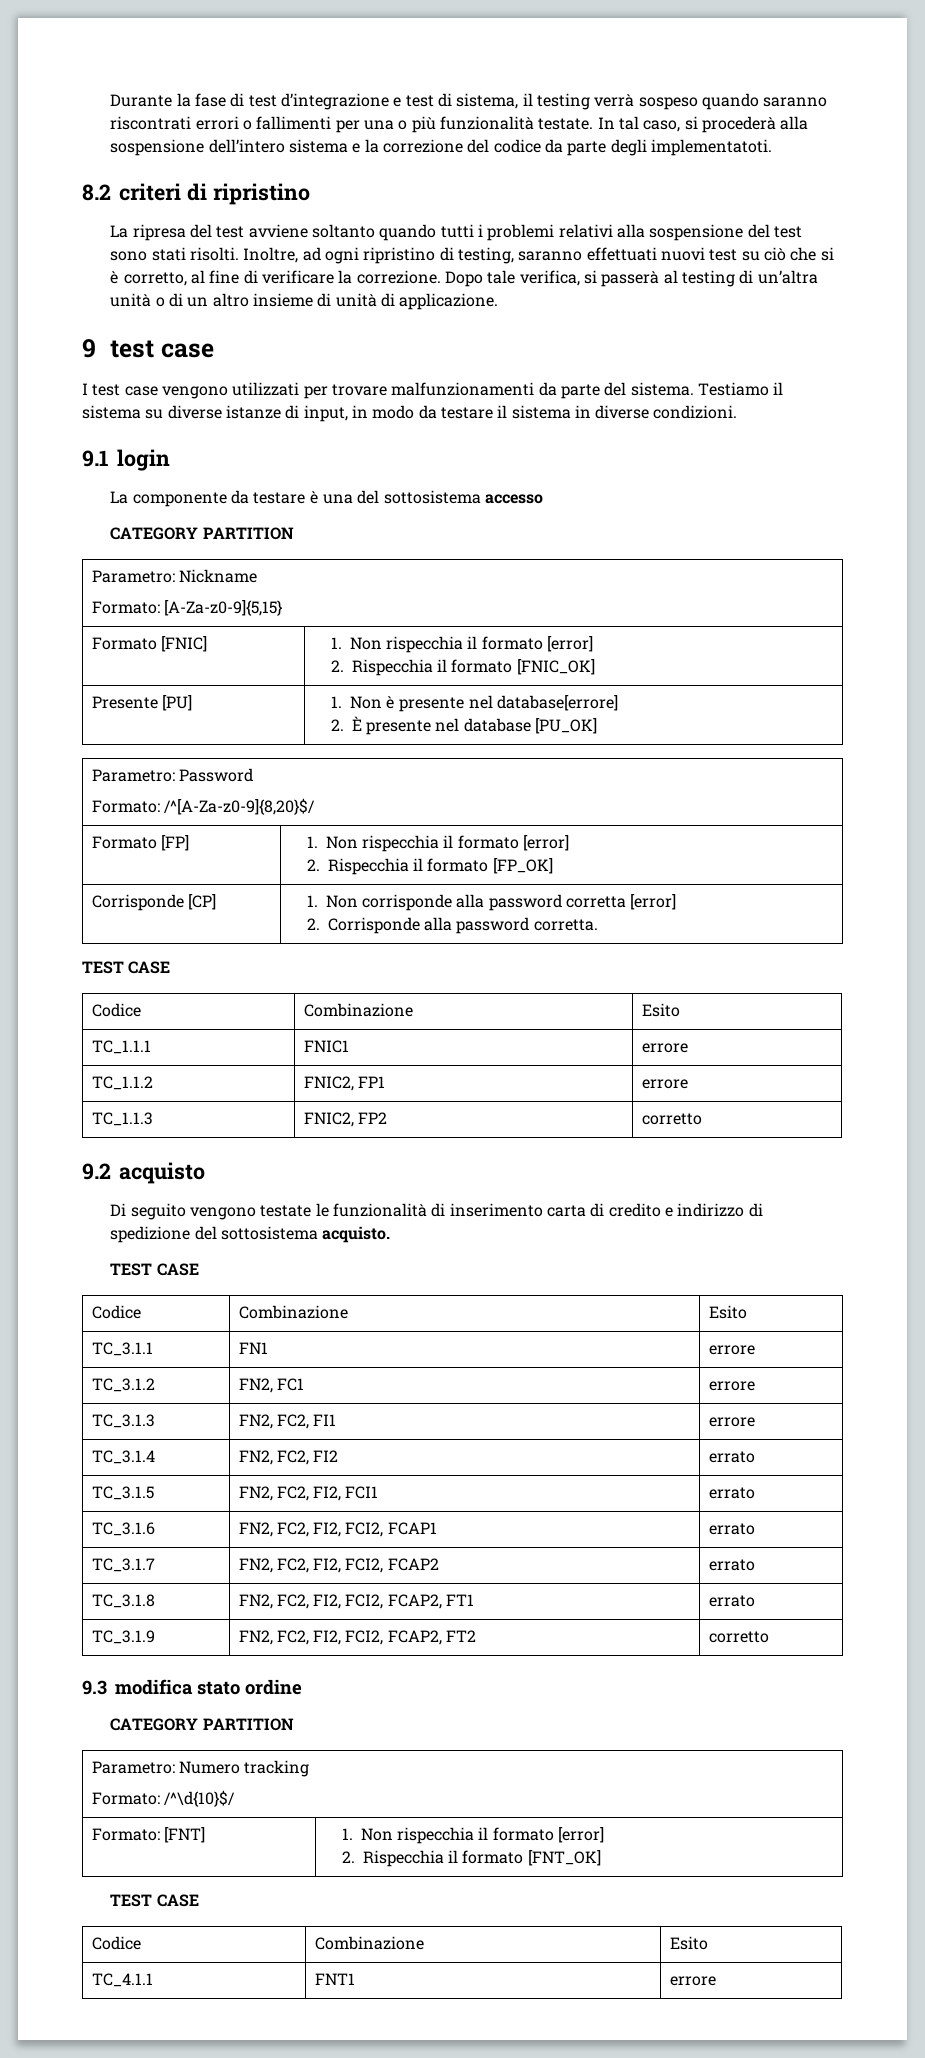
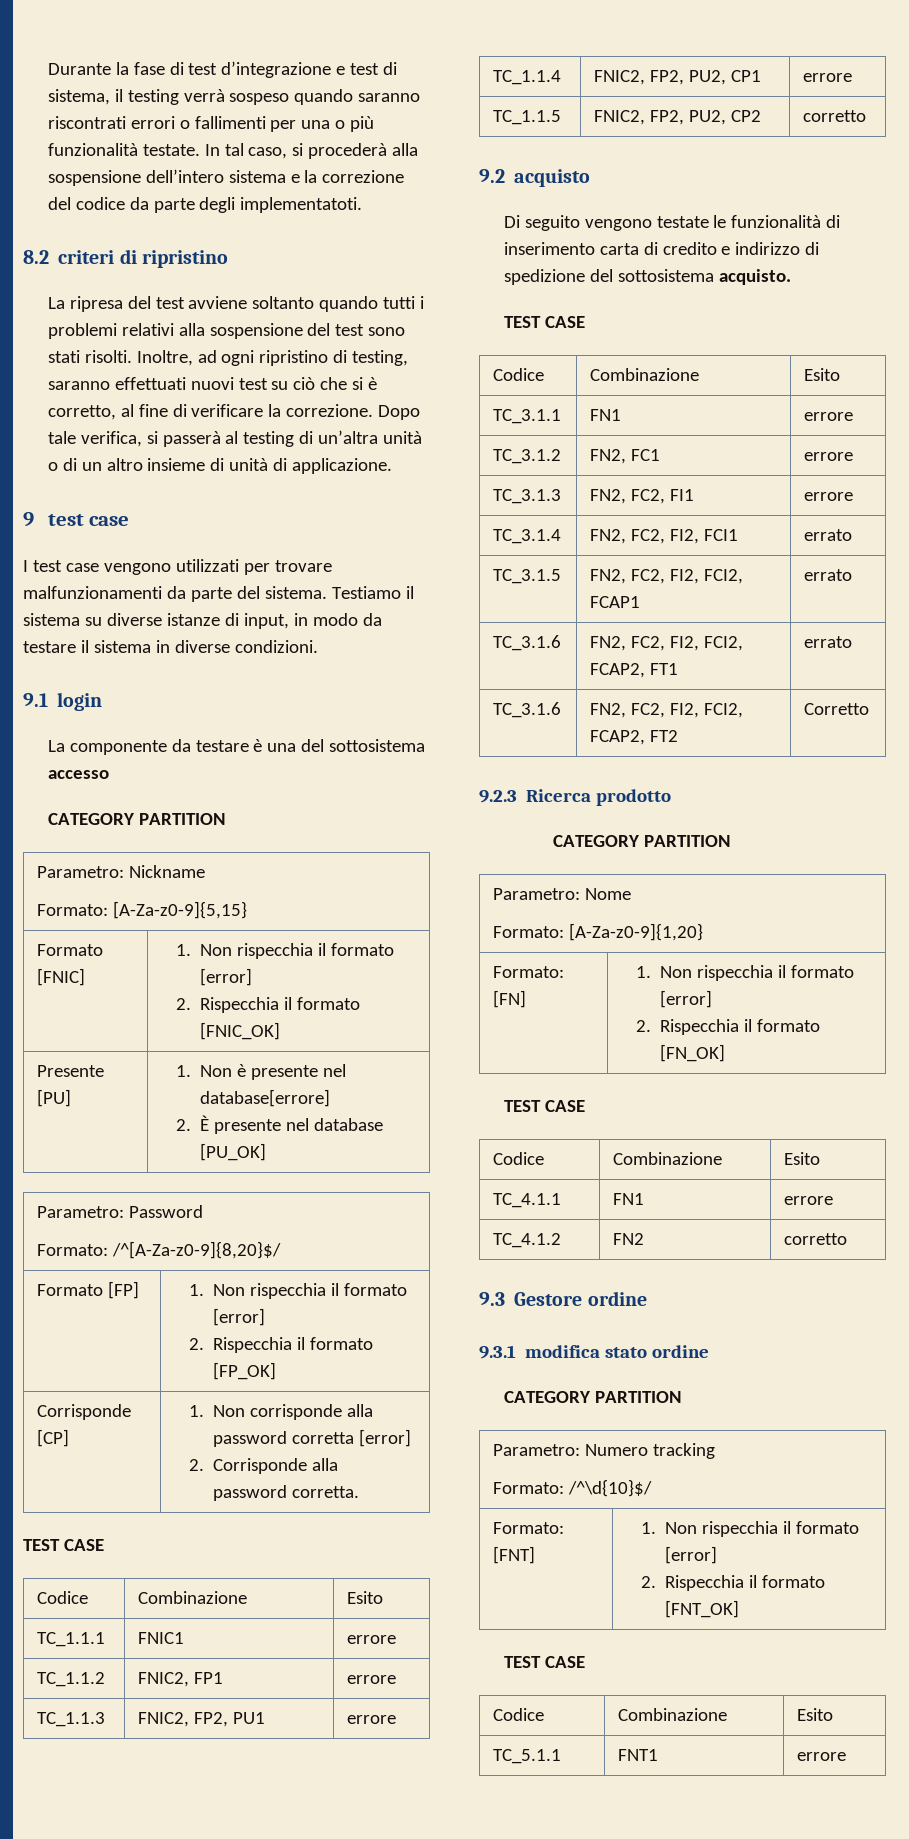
- TC_1.1.3 | FNIC2, FP2 | corretto
+ TC_1.1.3 | FNIC2, FP2, PU1 | errore
+ TC_1.1.4 | FNIC2, FP2, PU2, CP1 | errore
+ TC_1.1.5 | FNIC2, FP2, PU2, CP2 | corretto
- TC_3.1.4 | FN2, FC2, FI2 | errato
- TC_3.1.5 | FN2, FC2, FI2, FCI1 | errato
+ TC_3.1.4 | FN2, FC2, FI2, FCI1 | errato
- TC_3.1.6 | FN2, FC2, FI2, FCI2, FCAP1 | errato
+ TC_3.1.5 | FN2, FC2, FI2, FCI2, FCAP1 | errato
- TC_3.1.7 | FN2, FC2, FI2, FCI2, FCAP2 | errato
- TC_3.1.8 | FN2, FC2, FI2, FCI2, FCAP2, FT1 | errato
+ TC_3.1.6 | FN2, FC2, FI2, FCI2, FCAP2, FT1 | errato
- TC_3.1.9 | FN2, FC2, FI2, FCI2, FCAP2, FT2 | corretto
- 9.3 modifica stato ordine
+ TC_3.1.6 | FN2, FC2, FI2, FCI2, FCAP2, FT2 | Corretto
+ 9.2.3 Ricerca prodotto
+ CATEGORY PARTITION
+ Parametro: Nome
+ Formato: [A-Za-z0-9]{1,20}
+ Formato: [FN] | 1. Non rispecchia il formato [error]
+ 2. Rispecchia il formato [FN_OK]
+ TEST CASE
+ Codice | Combinazione | Esito
+ TC_4.1.1 | FN1 | errore
+ TC_4.1.2 | FN2 | corretto
+ 9.3 Gestore ordine
+ 9.3.1 modifica stato ordine
- TC_4.1.1 | FNT1 | errore
+ TC_5.1.1 | FNT1 | errore

